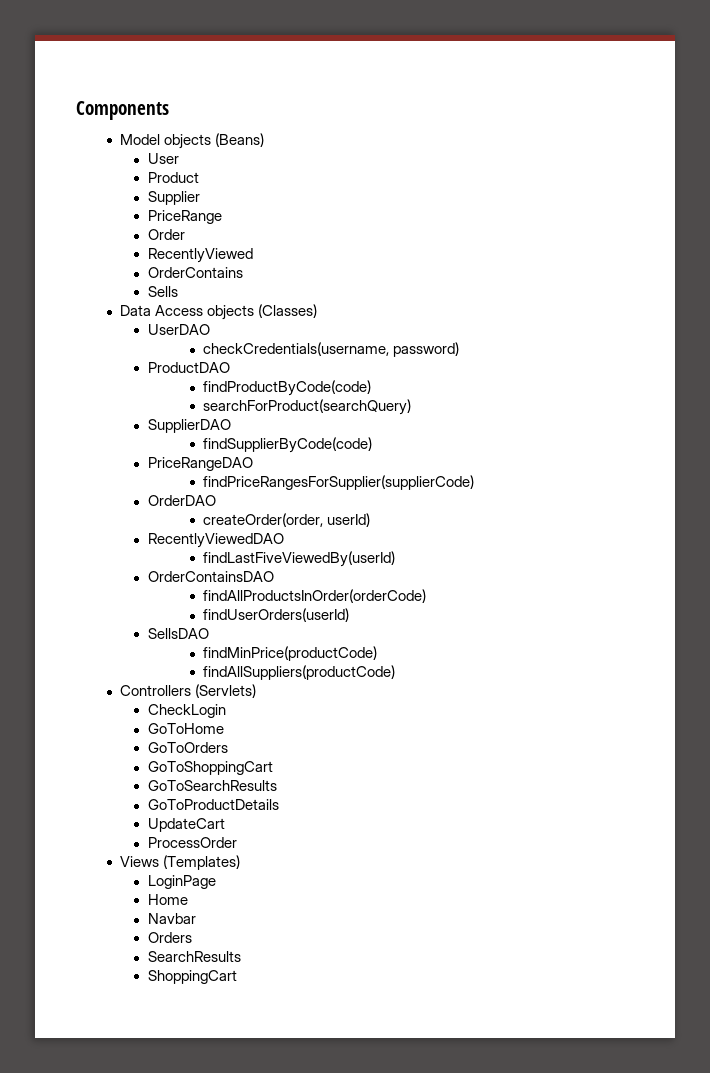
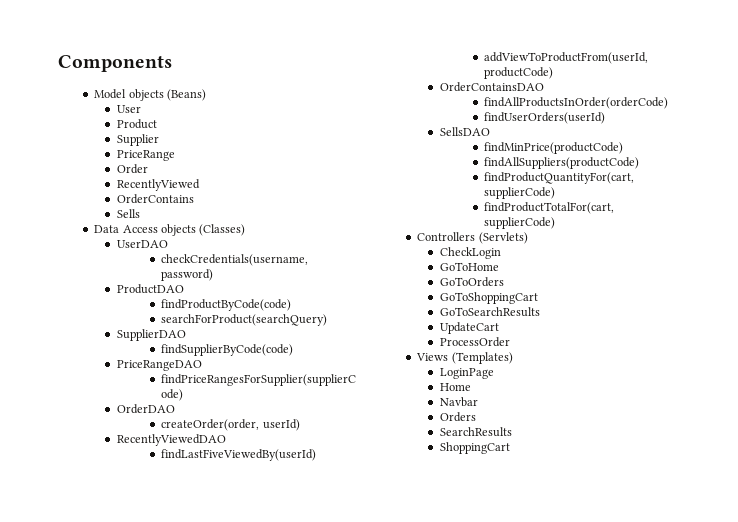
+ addViewToProductFrom(userId, productCode)
+ findProductQuantityFor(cart, supplierCode)
+ findProductTotalFor(cart, supplierCode)
- GoToProductDetails

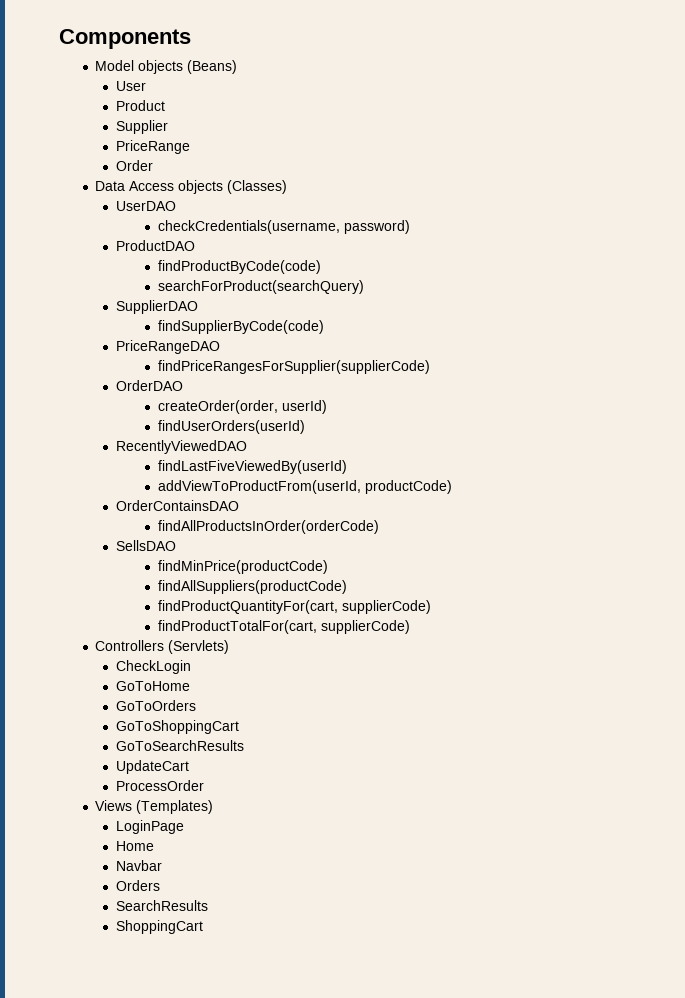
- RecentlyViewed
- OrderContains
- Sells
+ findUserOrders(userId)
- findUserOrders(userId)

